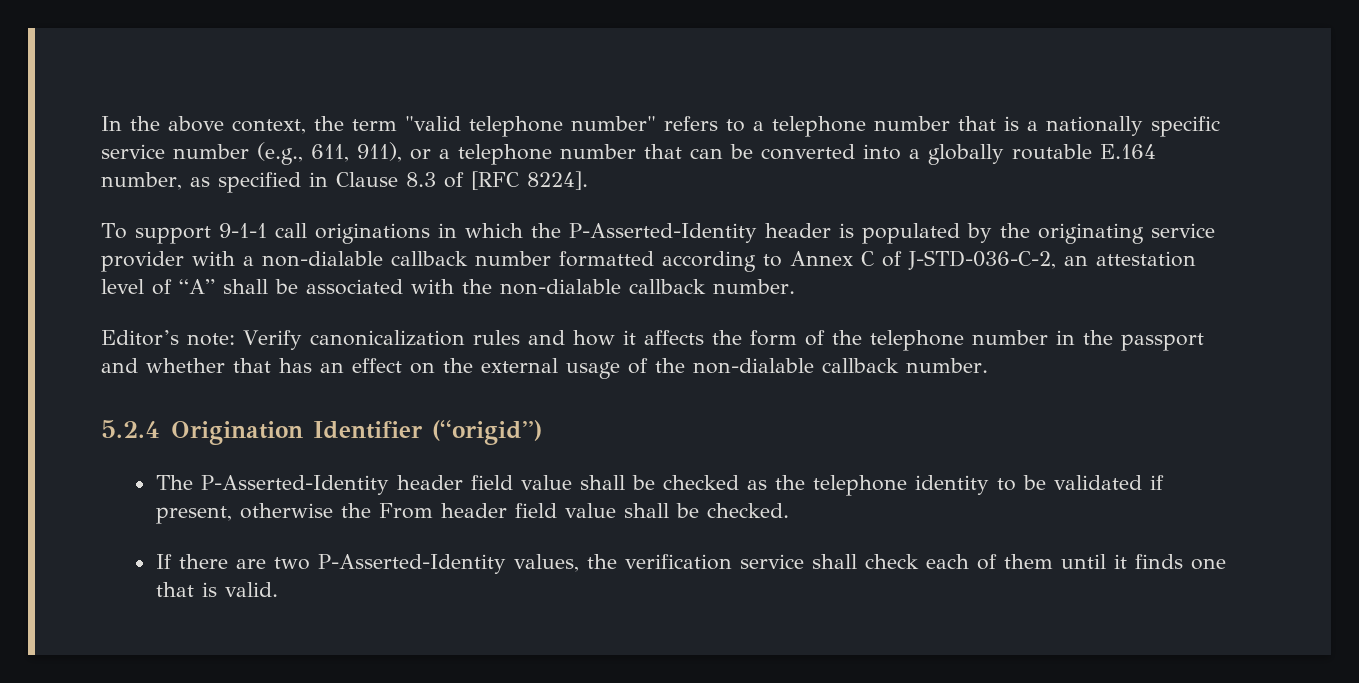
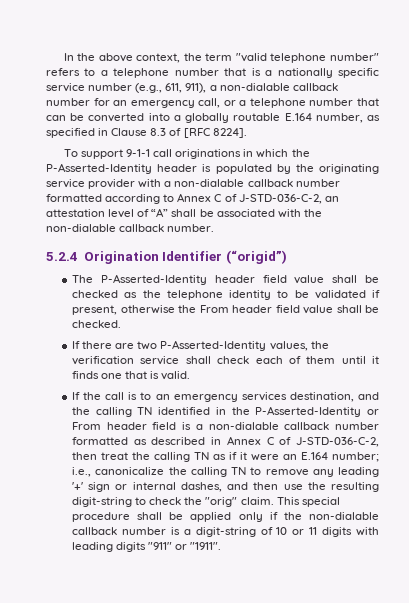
- In the above context, the term "valid telephone number" refers to a telephone number that is a nationally specific service number (e.g., 611, 911), or a telephone number that can be converted into a globally routable E.164 number, as specified in Clause 8.3 of [RFC 8224].
+ In the above context, the term "valid telephone number" refers to a telephone number that is a nationally specific service number (e.g., 611, 911), a non-dialable callback number for an emergency call, or a telephone number that can be converted into a globally routable E.164 number, as specified in Clause 8.3 of [RFC 8224].
- Editor’s note: Verify canonicalization rules and how it affects the form of the telephone number in the passport and whether that has an effect on the external usage of the non-dialable callback number.
+ If the call is to an emergency services destination, and the calling TN identified in the P-Asserted-Identity or From header field is a non-dialable callback number formatted as described in Annex C of J-STD-036-C-2, then treat the calling TN as if it were an E.164 number; i.e., canonicalize the calling TN to remove any leading '+' sign or internal dashes, and then use the resulting digit-string to check the "orig" claim. This special procedure shall be applied only if the non-dialable callback number is a digit-string of 10 or 11 digits with leading digits "911" or "1911".

